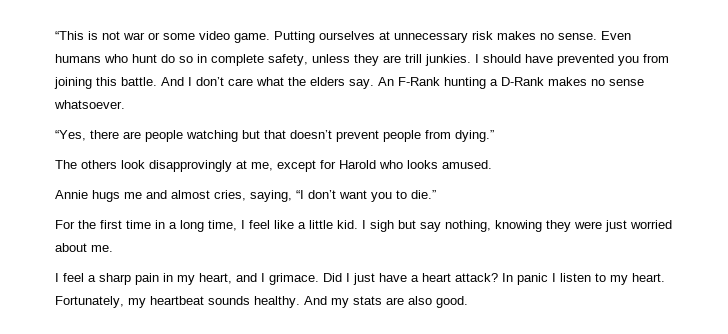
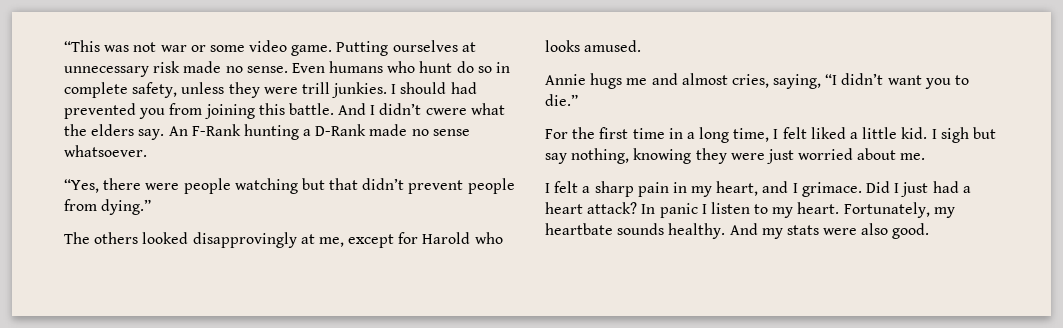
- “This is not war or some video game.
+ “This was not war or some video game.
- Putting ourselves at unnecessary risk makes no sense.
+ Putting ourselves at unnecessary risk made no sense.
- Even humans who hunt do so in complete safety, unless they are trill junkies.
+ Even humans who hunt do so in complete safety, unless they were trill junkies.
- I should have prevented you from joining this battle.
+ I should had prevented you from joining this battle.
- And I don’t care what the elders say.
+ And I didn’t cwere what the elders say.
- An F-Rank hunting a D-Rank makes no sense whatsoever.
+ An F-Rank hunting a D-Rank made no sense whatsoever.
- “Yes, there are people watching but that doesn’t prevent people from dying.”
+ “Yes, there were people watching but that didn’t prevent people from dying.”
- The others look disapprovingly at me, except for Harold who looks amused.
+ The others looked disapprovingly at me, except for Harold who looks amused.
- Annie hugs me and almost cries, saying, “I don’t want you to die.”
+ Annie hugs me and almost cries, saying, “I didn’t want you to die.”
- For the first time in a long time, I feel like a little kid.
+ For the first time in a long time, I felt liked a little kid.
- I feel a sharp pain in my heart, and I grimace.
+ I felt a sharp pain in my heart, and I grimace.
- Did I just have a heart attack?
+ Did I just had a heart attack?
- Fortunately, my heartbeat sounds healthy.
+ Fortunately, my heartbate sounds healthy.
- And my stats are also good.
+ And my stats were also good.

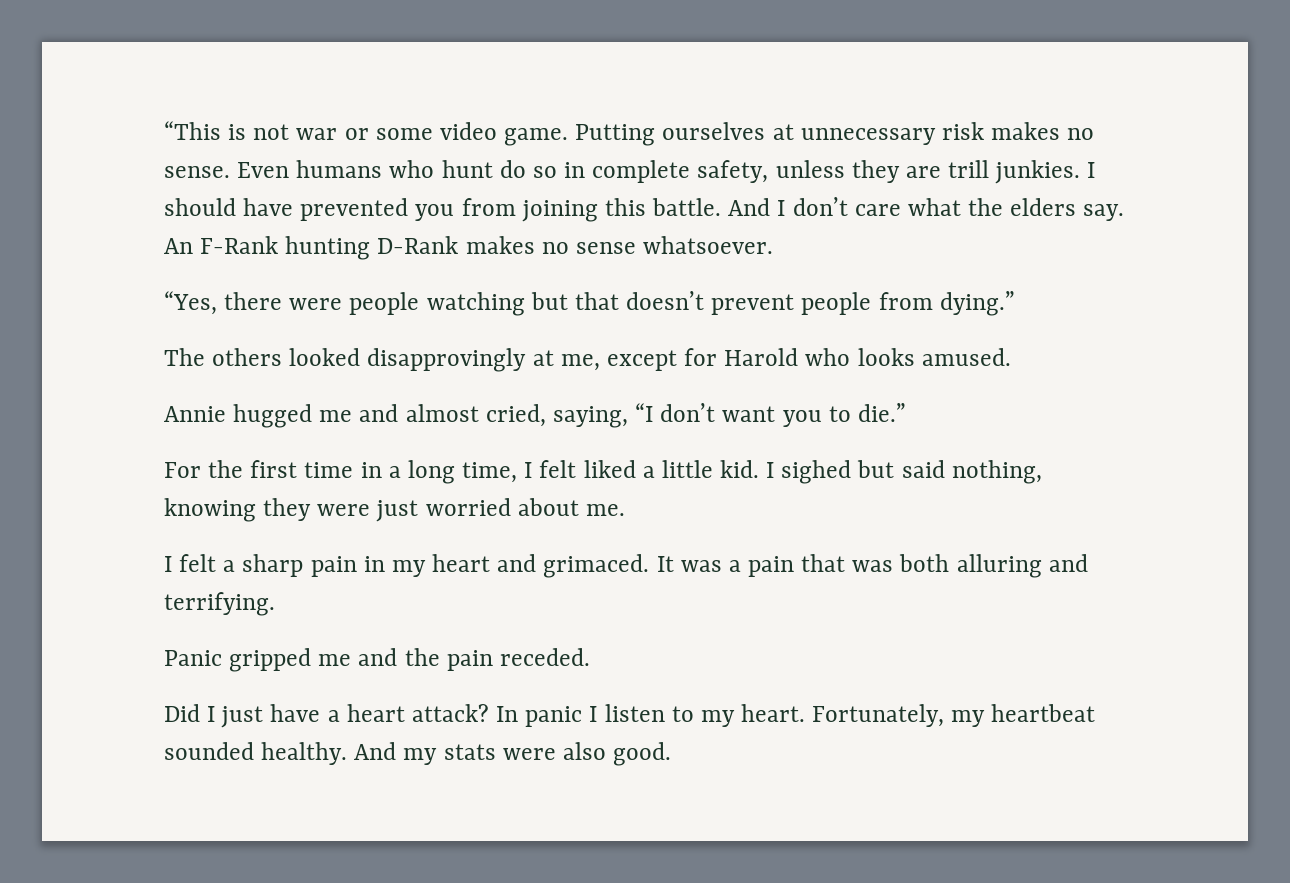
- “This was not war or some video game.
+ “This is not war or some video game.
- Putting ourselves at unnecessary risk made no sense.
+ Putting ourselves at unnecessary risk makes no sense.
- Even humans who hunt do so in complete safety, unless they were trill junkies.
+ Even humans who hunt do so in complete safety, unless they are trill junkies.
- I should had prevented you from joining this battle.
+ I should have prevented you from joining this battle.
- And I didn’t cwere what the elders say.
+ And I don’t care what the elders say.
- An F-Rank hunting a D-Rank made no sense whatsoever.
+ An F-Rank hunting D-Rank makes no sense whatsoever.
- “Yes, there were people watching but that didn’t prevent people from dying.”
+ “Yes, there were people watching but that doesn’t prevent people from dying.”
- Annie hugs me and almost cries, saying, “I didn’t want you to die.”
+ Annie hugged me and almost cried, saying, “I don’t want you to die.”
- I sigh but say nothing, knowing they were just worried about me.
+ I sighed but said nothing, knowing they were just worried about me.
- I felt a sharp pain in my heart, and I grimace. Did I just had a heart attack?
+ I felt a sharp pain in my heart and grimaced. It was a pain that was both alluring and terrifying.
+ Panic gripped me and the pain receded.
+ Did I just have a heart attack?
- Fortunately, my heartbate sounds healthy.
+ Fortunately, my heartbeat sounded healthy.

